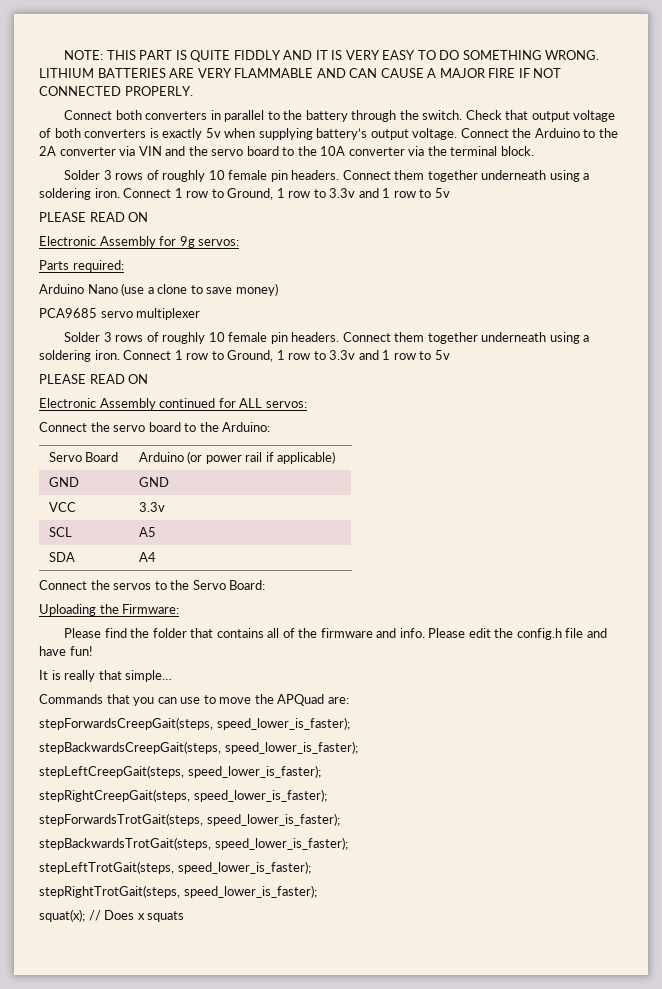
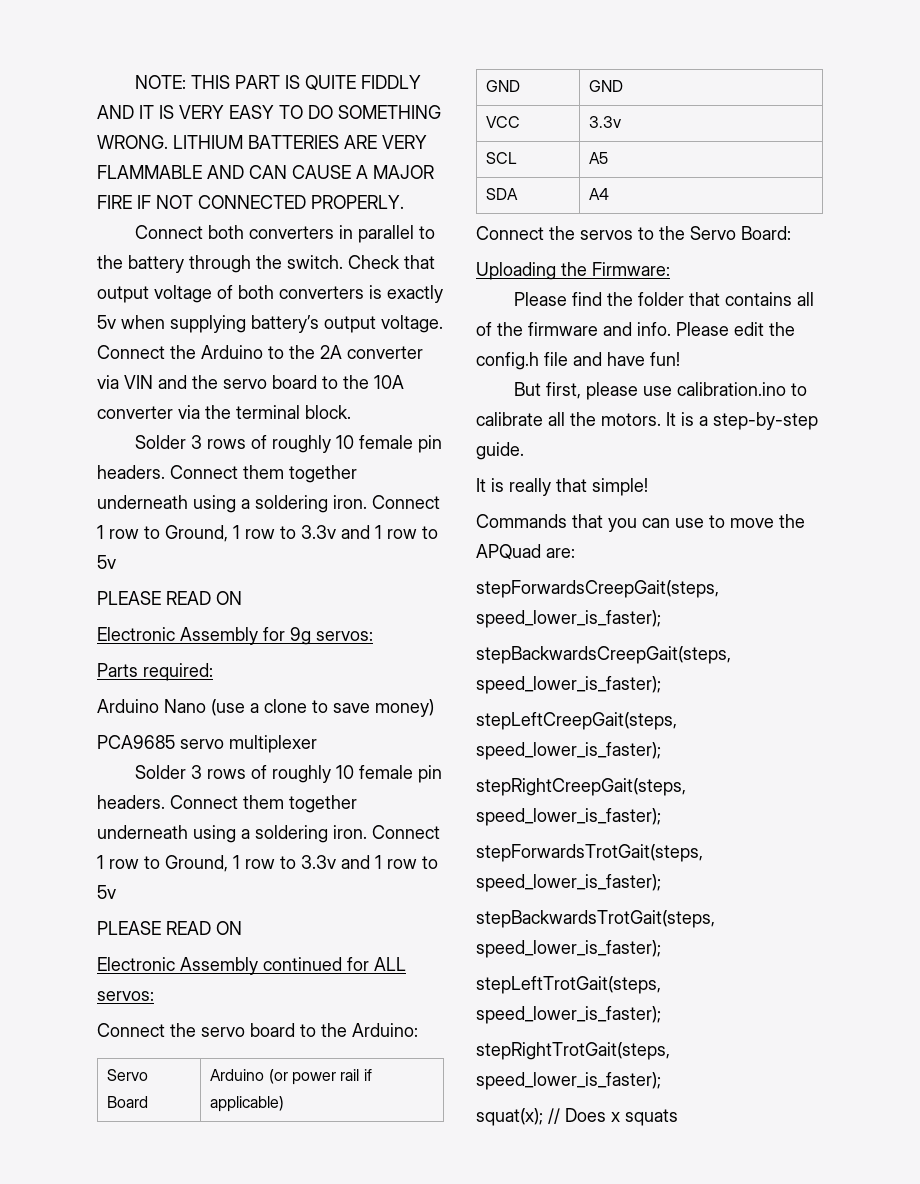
+ But first, please use calibration.ino to calibrate all the motors. It is a step-by-step guide.
- It is really that simple…
+ It is really that simple!

